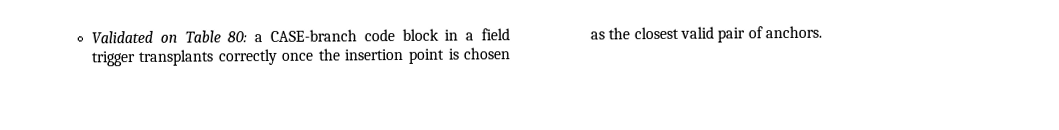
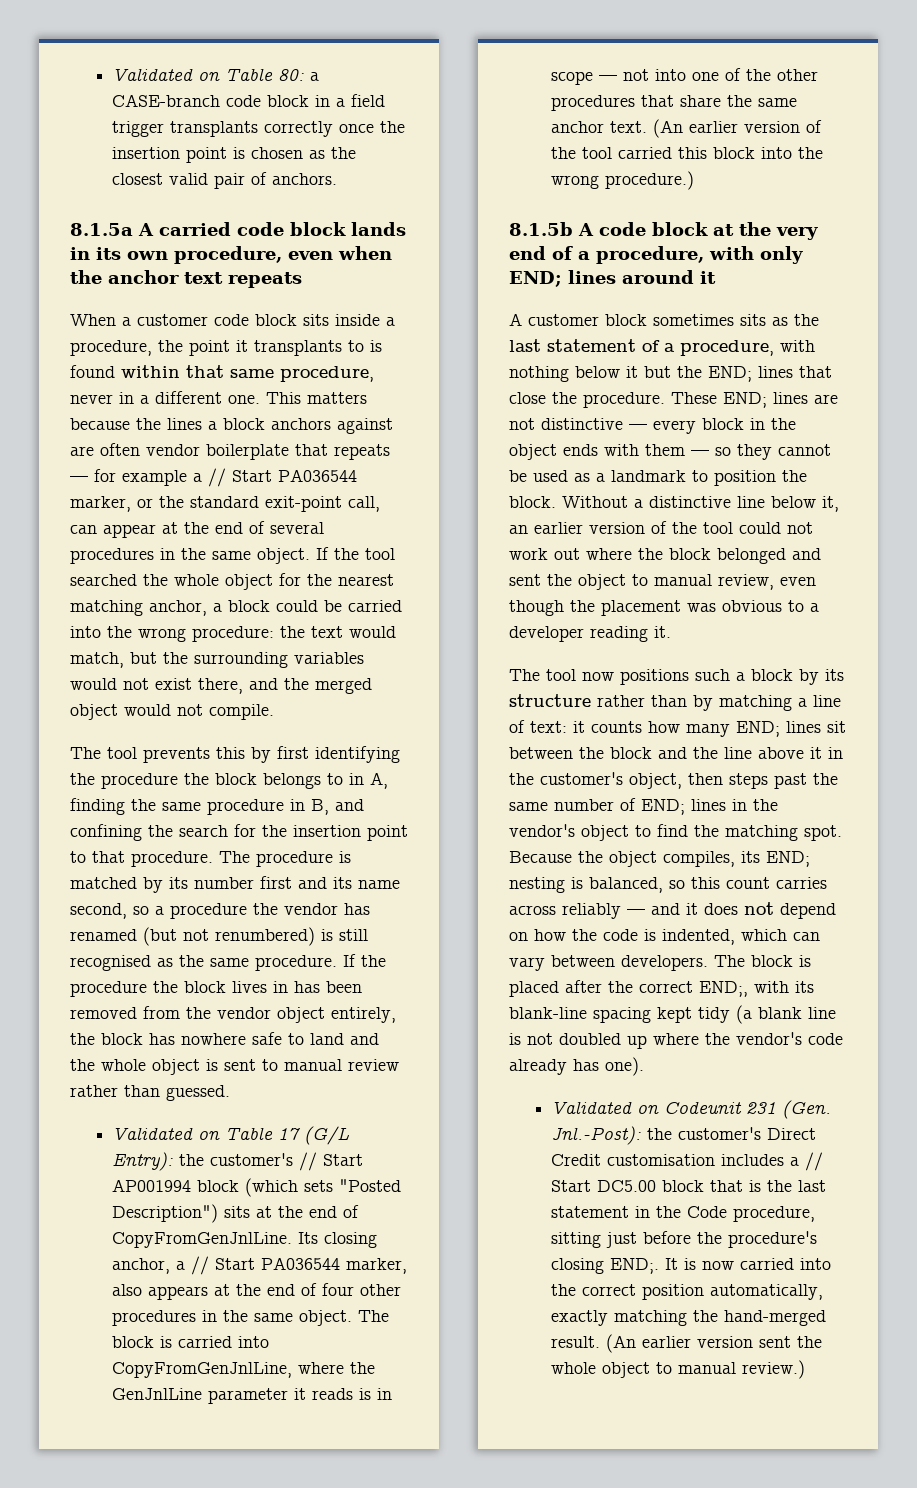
+ 8.1.5a A carried code block lands in its own procedure, even when the anchor text repeats
+ When a customer code block sits inside a procedure, the point it transplants to is found within that same procedure, never in a different one. This matters because the lines a block anchors against are often vendor boilerplate that repeats — for example a // Start PA036544 marker, or the standard exit-point call, can appear at the end of several procedures in the same object. If the tool searched the whole object for the nearest matching anchor, a block could be carried into the wrong procedure: the text would match, but the surrounding variables would not exist there, and the merged object would not compile.
+ The tool prevents this by first identifying the procedure the block belongs to in A, finding the same procedure in B, and confining the search for the insertion point to that procedure. The procedure is matched by its number first and its name second, so a procedure the vendor has renamed (but not renumbered) is still recognised as the same procedure. If the procedure the block lives in has been removed from the vendor object entirely, the block has nowhere safe to land and the whole object is sent to manual review rather than guessed.
+ Validated on Table 17 (G/L Entry): the customer's // Start AP001994 block (which sets "Posted Description") sits at the end of CopyFromGenJnlLine. Its closing anchor, a // Start PA036544 marker, also appears at the end of four other procedures in the same object. The block is carried into CopyFromGenJnlLine, where the GenJnlLine parameter it reads is in scope — not into one of the other procedures that share the same anchor text. (An earlier version of the tool carried this block into the wrong procedure.)
+ 8.1.5b A code block at the very end of a procedure, with only END; lines around it
+ A customer block sometimes sits as the last statement of a procedure, with nothing below it but the END; lines that close the procedure. These END; lines are not distinctive — every block in the object ends with them — so they cannot be used as a landmark to position the block. Without a distinctive line below it, an earlier version of the tool could not work out where the block belonged and sent the object to manual review, even though the placement was obvious to a developer reading it.
+ The tool now positions such a block by its structure rather than by matching a line of text: it counts how many END; lines sit between the block and the line above it in the customer's object, then steps past the same number of END; lines in the vendor's object to find the matching spot. Because the object compiles, its END; nesting is balanced, so this count carries across reliably — and it does not depend on how the code is indented, which can vary between developers. The block is placed after the correct END;, with its blank-line spacing kept tidy (a blank line is not doubled up where the vendor's code already has one).
+ Validated on Codeunit 231 (Gen. Jnl.-Post): the customer's Direct Credit customisation includes a // Start DC5.00 block that is the last statement in the Code procedure, sitting just before the procedure's closing END;. It is now carried into the correct position automatically, exactly matching the hand-merged result. (An earlier version sent the whole object to manual review.)

